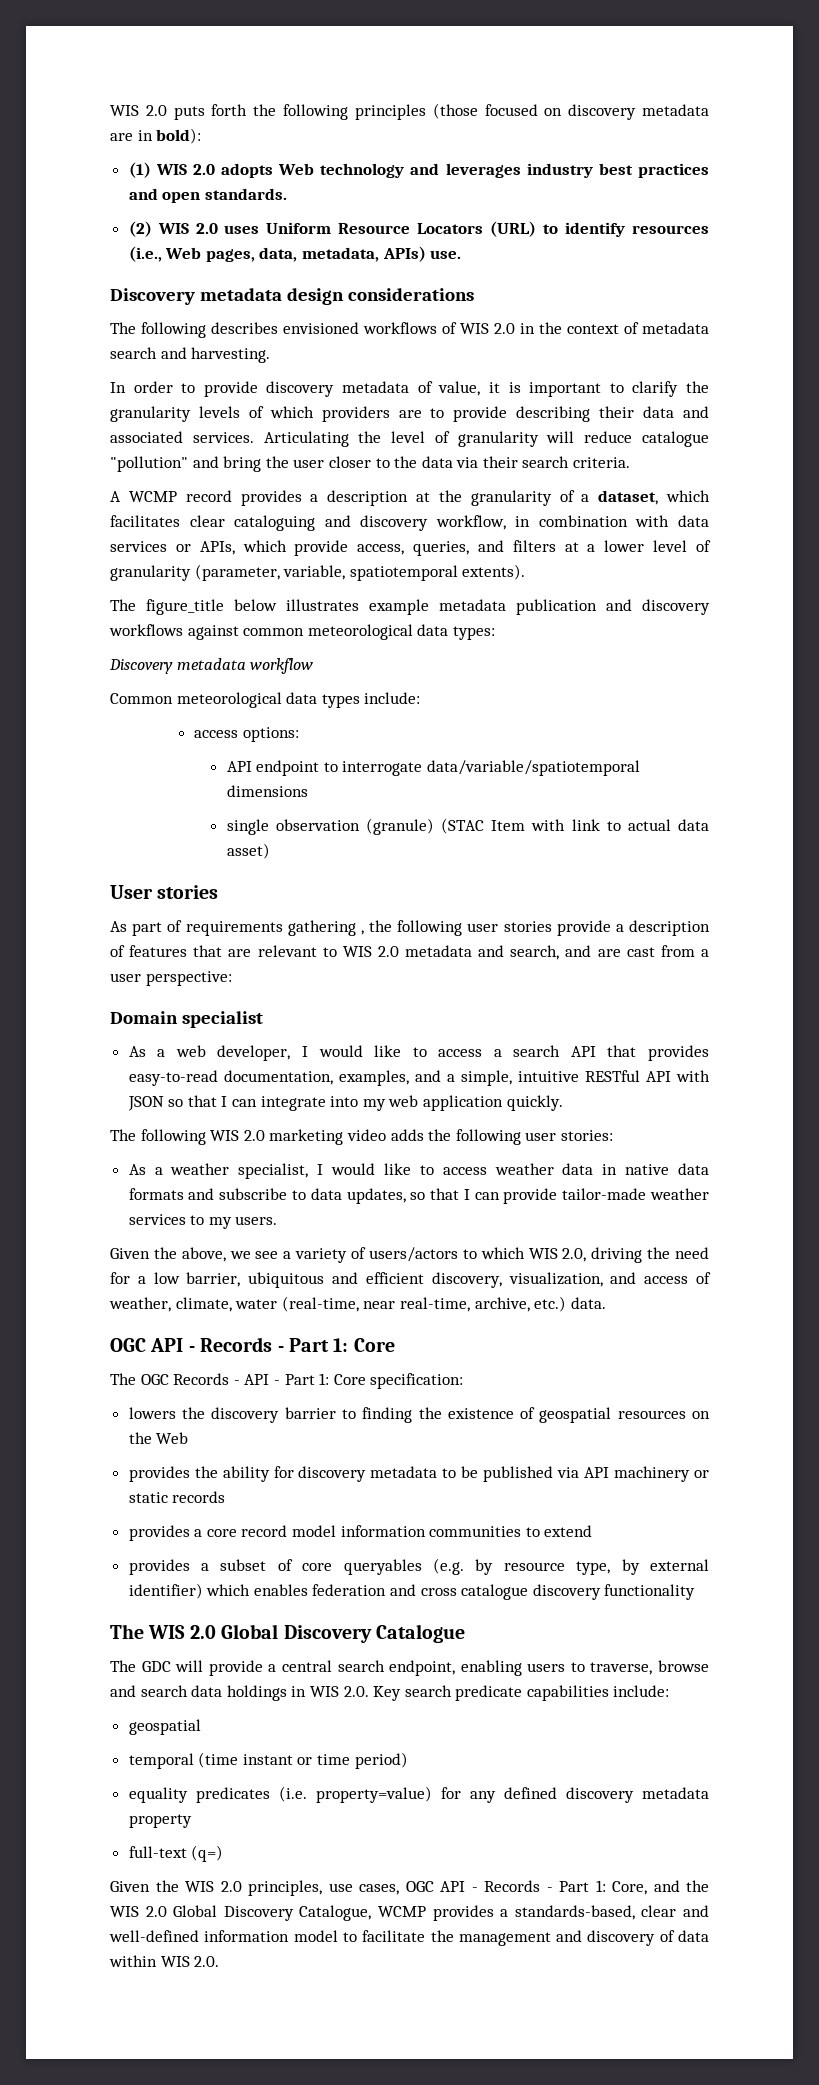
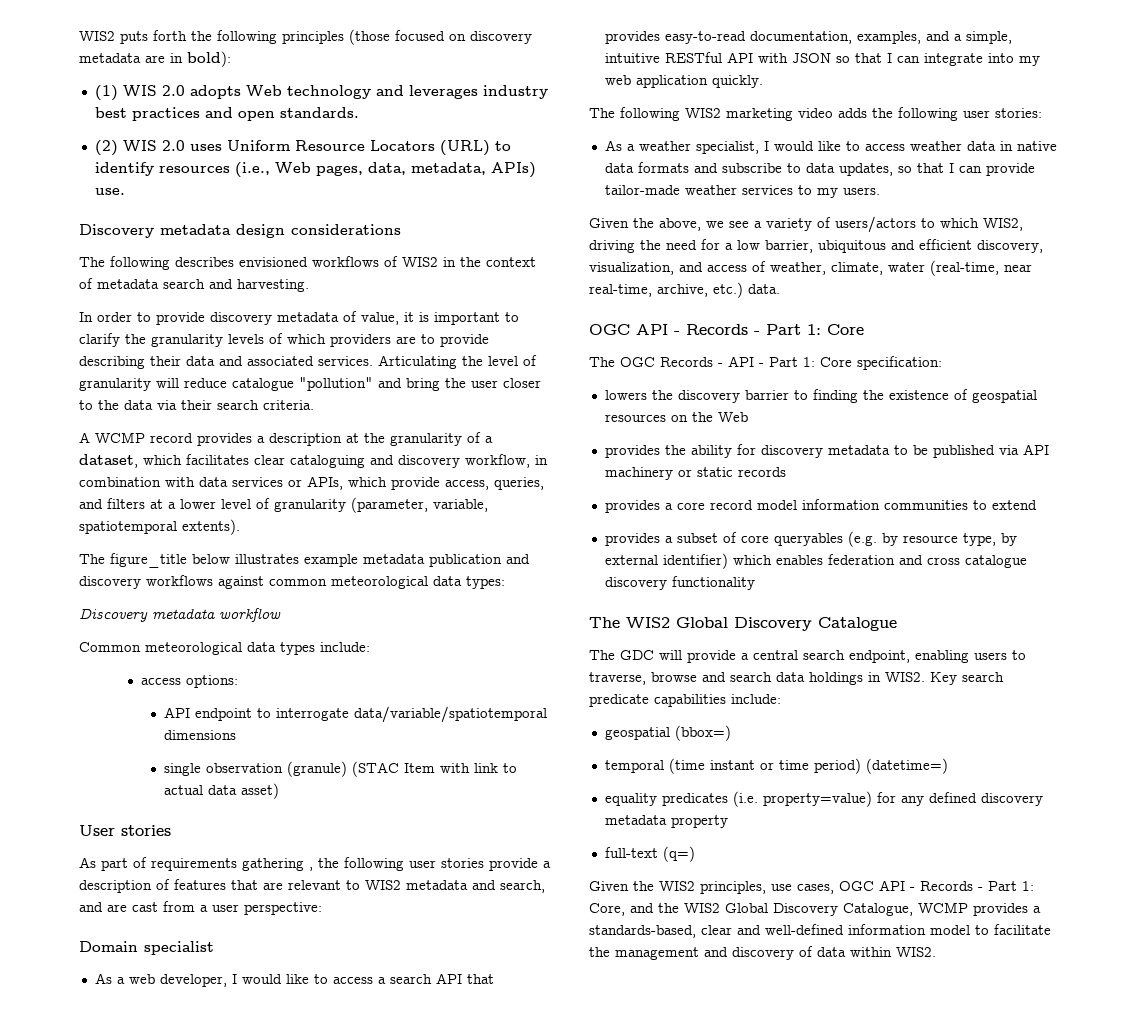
- WIS 2.0 puts forth the following principles (those focused on discovery metadata are in bold):
+ WIS2 puts forth the following principles (those focused on discovery metadata are in bold):
- The following describes envisioned workflows of WIS 2.0 in the context of metadata search and harvesting.
+ The following describes envisioned workflows of WIS2 in the context of metadata search and harvesting.
- As part of requirements gathering , the following user stories provide a description of features that are relevant to WIS 2.0 metadata and search, and are cast from a user perspective:
+ As part of requirements gathering , the following user stories provide a description of features that are relevant to WIS2 metadata and search, and are cast from a user perspective:
- The following WIS 2.0 marketing video adds the following user stories:
+ The following WIS2 marketing video adds the following user stories:
- Given the above, we see a variety of users/actors to which WIS 2.0, driving the need for a low barrier, ubiquitous and efficient discovery, visualization, and access of weather, climate, water (real-time, near real-time, archive, etc.) data.
+ Given the above, we see a variety of users/actors to which WIS2, driving the need for a low barrier, ubiquitous and efficient discovery, visualization, and access of weather, climate, water (real-time, near real-time, archive, etc.) data.
- The WIS 2.0 Global Discovery Catalogue
+ The WIS2 Global Discovery Catalogue
- The GDC will provide a central search endpoint, enabling users to traverse, browse and search data holdings in WIS 2.0. Key search predicate capabilities include:
- geospatial
+ The GDC will provide a central search endpoint, enabling users to traverse, browse and search data holdings in WIS2. Key search predicate capabilities include:
+ geospatial (bbox=)
- temporal (time instant or time period)
+ temporal (time instant or time period) (datetime=)
- Given the WIS 2.0 principles, use cases, OGC API - Records - Part 1: Core, and the WIS 2.0 Global Discovery Catalogue, WCMP provides a standards-based, clear and well-defined information model to facilitate the management and discovery of data within WIS 2.0.
+ Given the WIS2 principles, use cases, OGC API - Records - Part 1: Core, and the WIS2 Global Discovery Catalogue, WCMP provides a standards-based, clear and well-defined information model to facilitate the management and discovery of data within WIS2.

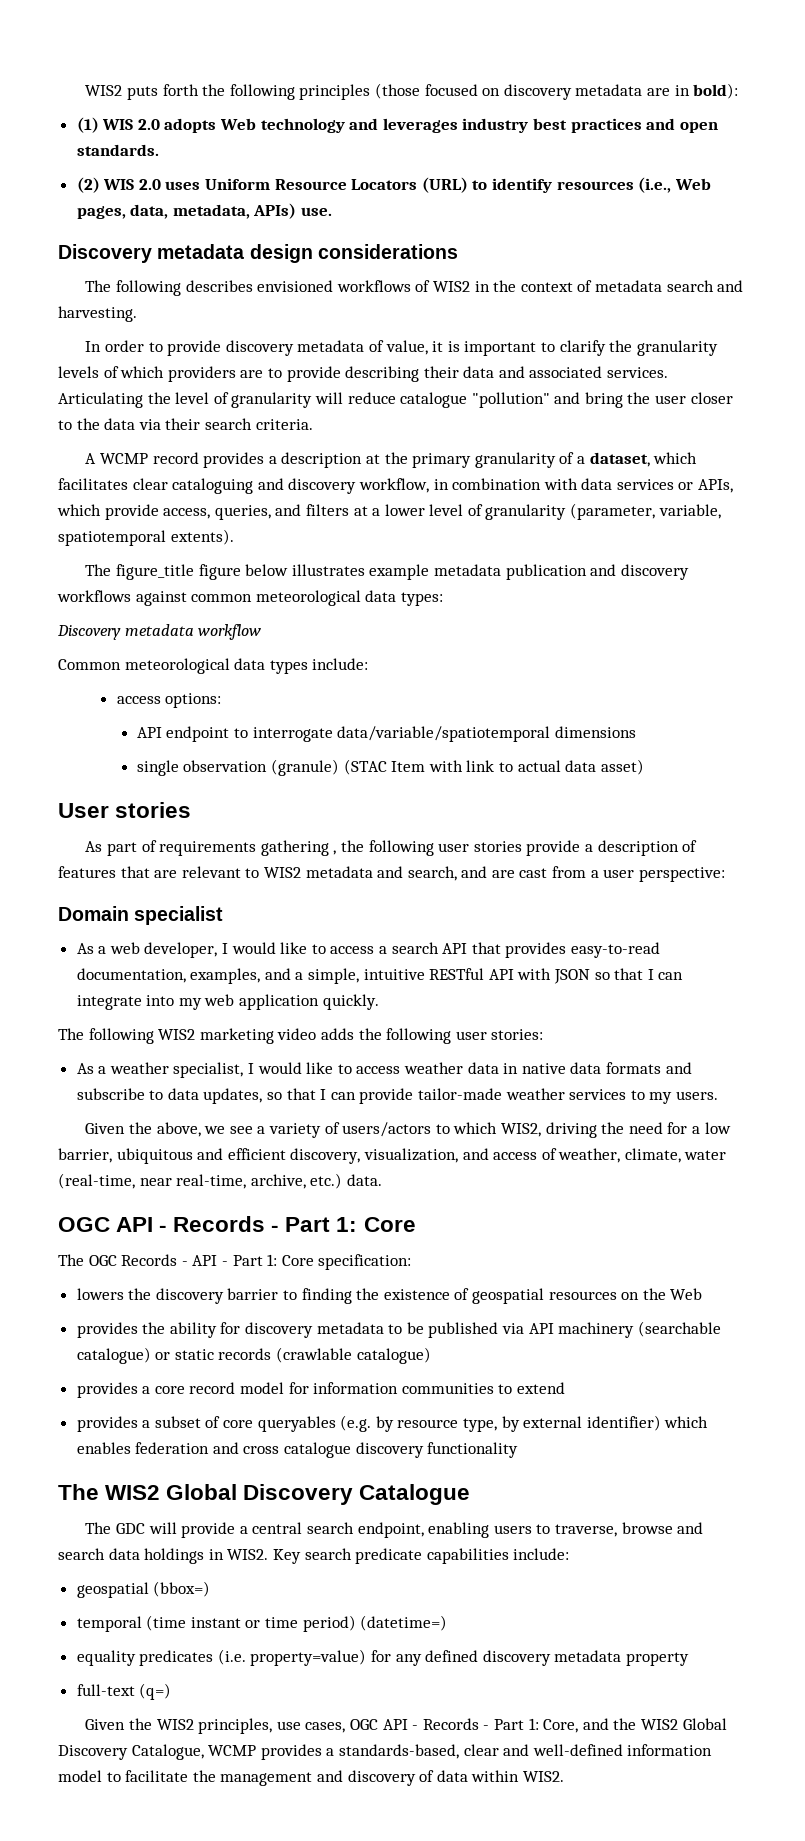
- A WCMP record provides a description at the granularity of a dataset, which facilitates clear cataloguing and discovery workflow, in combination with data services or APIs, which provide access, queries, and filters at a lower level of granularity (parameter, variable, spatiotemporal extents).
+ A WCMP record provides a description at the primary granularity of a dataset, which facilitates clear cataloguing and discovery workflow, in combination with data services or APIs, which provide access, queries, and filters at a lower level of granularity (parameter, variable, spatiotemporal extents).
- The figure_title below illustrates example metadata publication and discovery workflows against common meteorological data types:
+ The figure_title figure below illustrates example metadata publication and discovery workflows against common meteorological data types:
- provides the ability for discovery metadata to be published via API machinery or static records
+ provides the ability for discovery metadata to be published via API machinery (searchable catalogue) or static records (crawlable catalogue)
- provides a core record model information communities to extend
+ provides a core record model for information communities to extend

